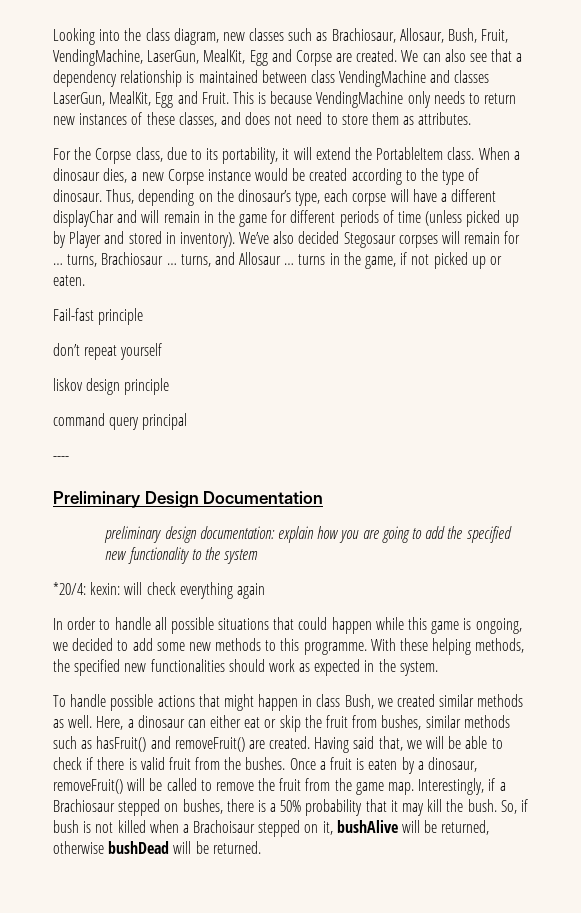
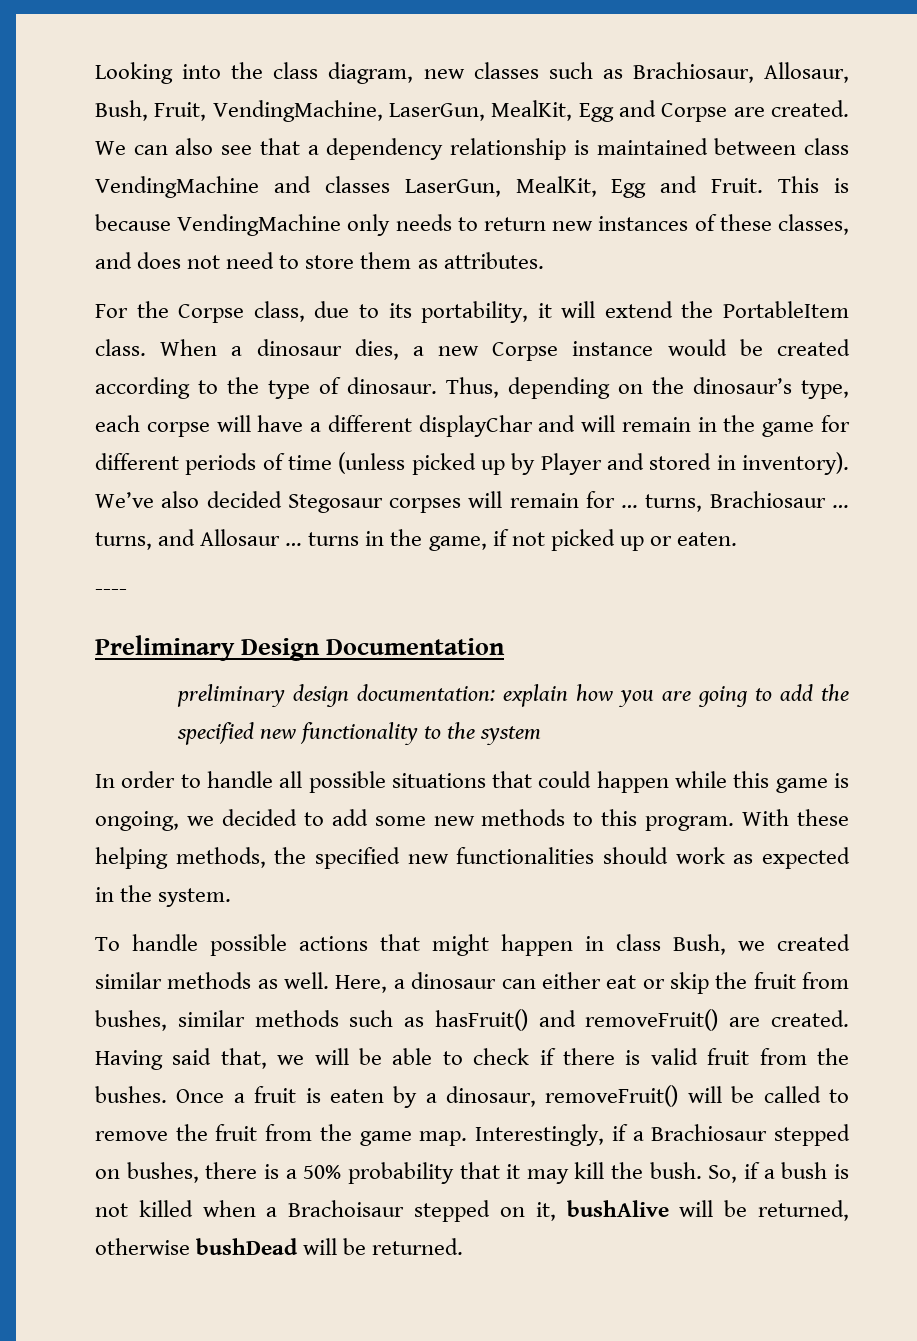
- Fail-fast principle
- don’t repeat yourself
- liskov design principle
- command query principal
- *20/4: kexin: will check everything again
- In order to handle all possible situations that could happen while this game is ongoing, we decided to add some new methods to this programme.
+ In order to handle all possible situations that could happen while this game is ongoing, we decided to add some new methods to this program.
- So, if bush is not killed when a Brachoisaur stepped on it, bushAlive will be returned, otherwise bushDead will be returned.
+ So, if a bush is not killed when a Brachoisaur stepped on it, bushAlive will be returned, otherwise bushDead will be returned.

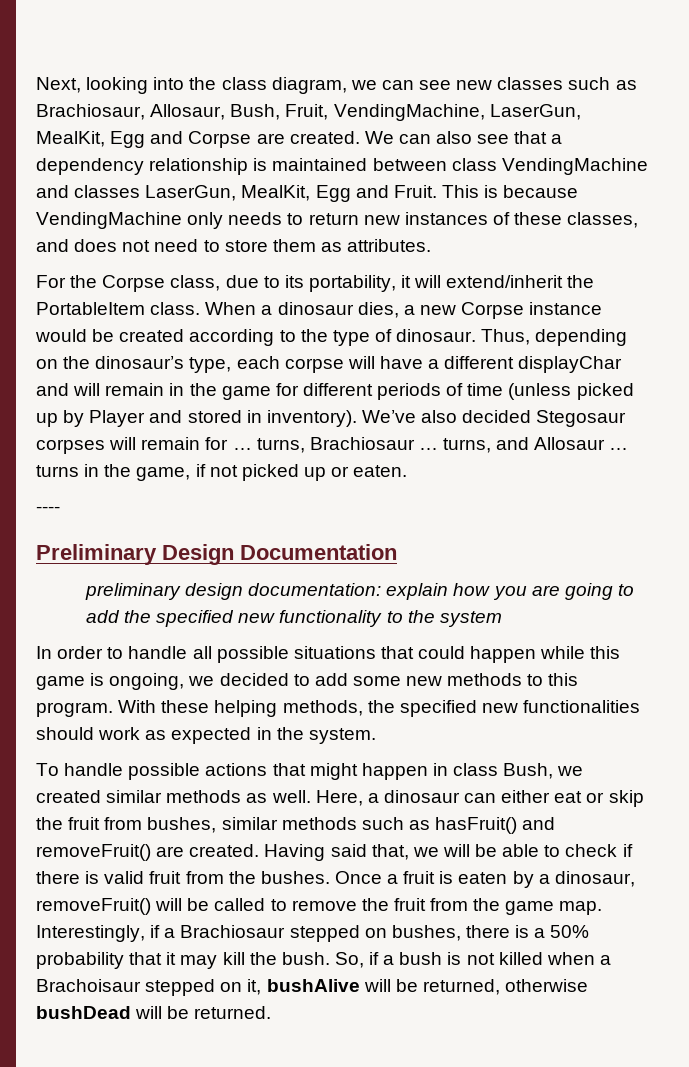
- Looking into the class diagram, new classes such as Brachiosaur, Allosaur, Bush, Fruit, VendingMachine, LaserGun, MealKit, Egg and Corpse are created.
+ Next, looking into the class diagram, we can see new classes such as Brachiosaur, Allosaur, Bush, Fruit, VendingMachine, LaserGun, MealKit, Egg and Corpse are created.
- For the Corpse class, due to its portability, it will extend the PortableItem class.
+ For the Corpse class, due to its portability, it will extend/inherit the PortableItem class.

